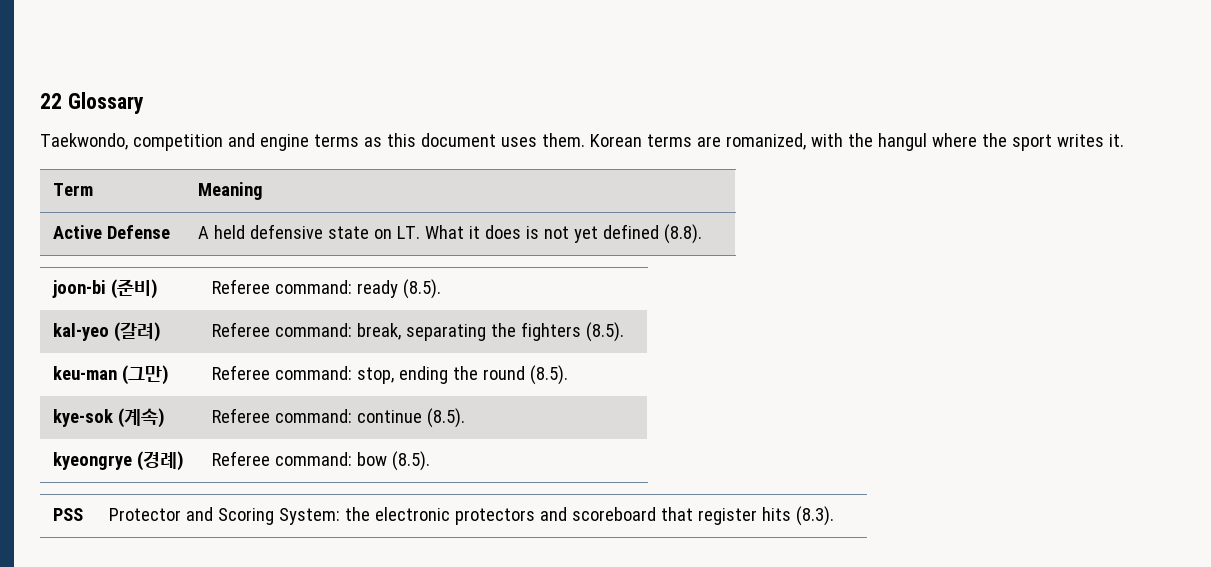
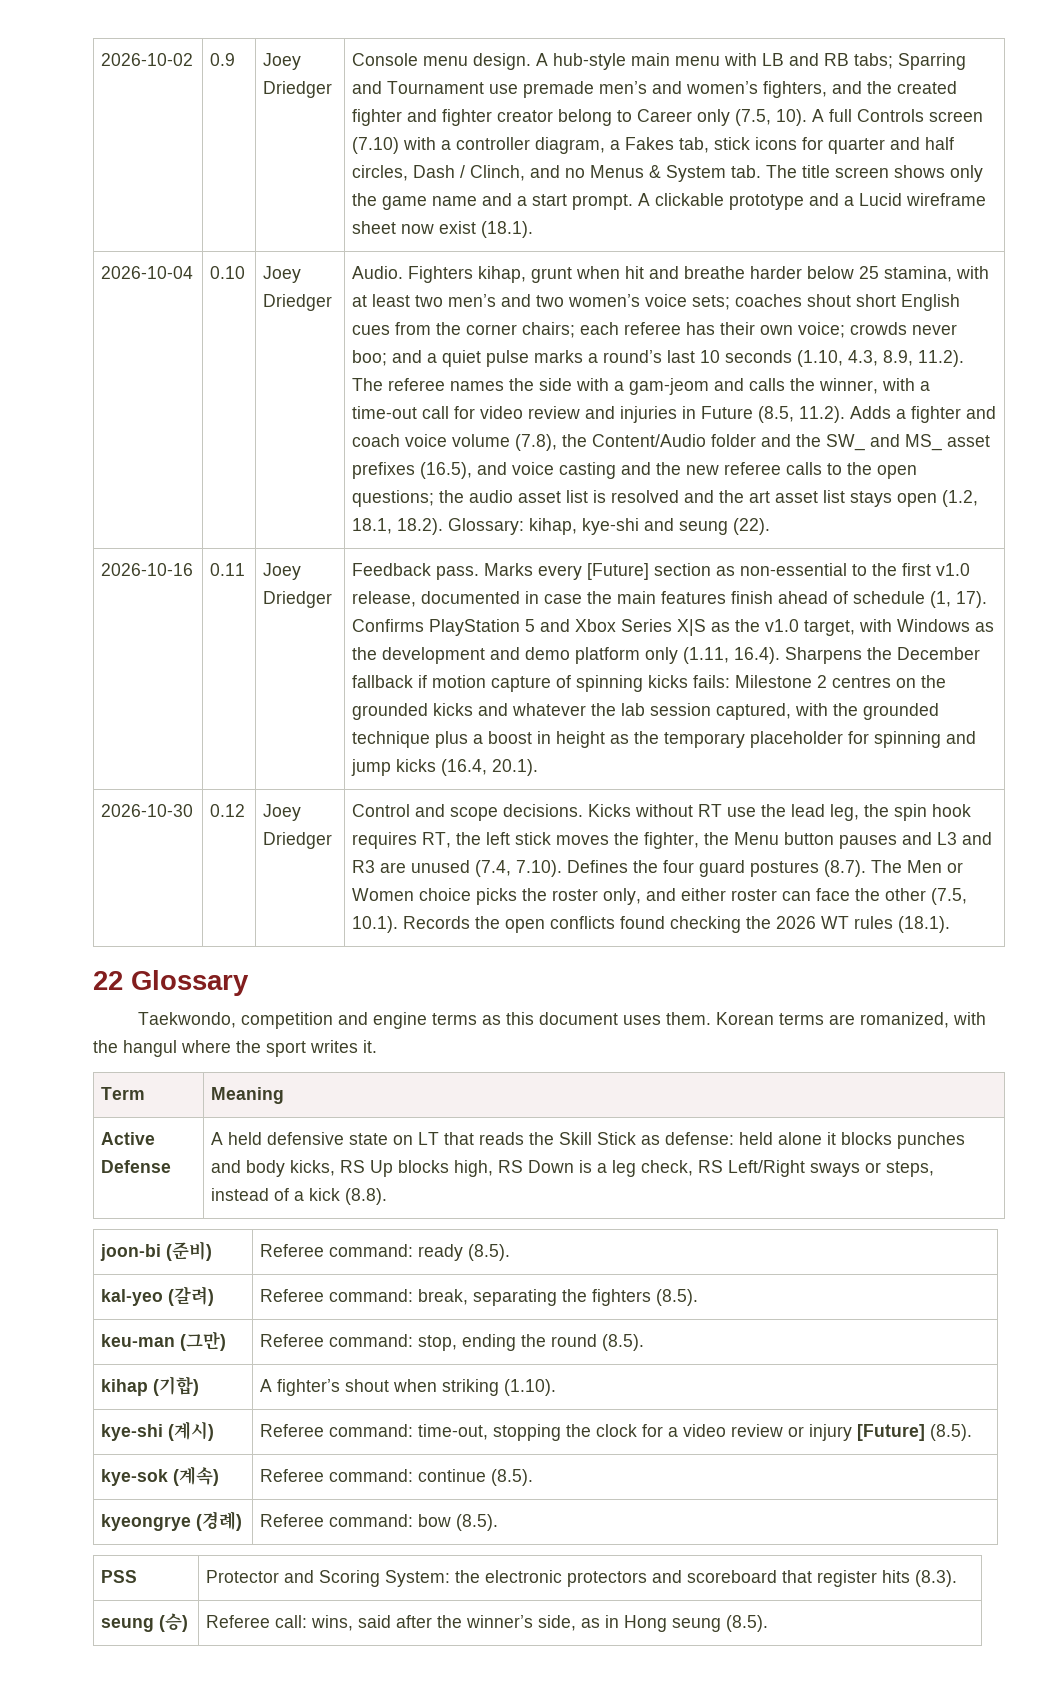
+ 2026-10-02 | 0.9 | Joey Driedger | Console menu design. A hub-style main menu with LB and RB tabs; Sparring and Tournament use premade men’s and women’s fighters, and the created fighter and fighter creator belong to Career only (7.5, 10). A full Controls screen (7.10) with a controller diagram, a Fakes tab, stick icons for quarter and half circles, Dash / Clinch, and no Menus & System tab. The title screen shows only the game name and a start prompt. A clickable prototype and a Lucid wireframe sheet now exist (18.1).
+ 2026-10-04 | 0.10 | Joey Driedger | Audio. Fighters kihap, grunt when hit and breathe harder below 25 stamina, with at least two men’s and two women’s voice sets; coaches shout short English cues from the corner chairs; each referee has their own voice; crowds never boo; and a quiet pulse marks a round’s last 10 seconds (1.10, 4.3, 8.9, 11.2). The referee names the side with a gam-jeom and calls the winner, with a time-out call for video review and injuries in Future (8.5, 11.2). Adds a fighter and coach voice volume (7.8), the Content/Audio folder and the SW_ and MS_ asset prefixes (16.5), and voice casting and the new referee calls to the open questions; the audio asset list is resolved and the art asset list stays open (1.2, 18.1, 18.2). Glossary: kihap, kye-shi and seung (22).
+ 2026-10-16 | 0.11 | Joey Driedger | Feedback pass. Marks every [Future] section as non-essential to the first v1.0 release, documented in case the main features finish ahead of schedule (1, 17). Confirms PlayStation 5 and Xbox Series X|S as the v1.0 target, with Windows as the development and demo platform only (1.11, 16.4). Sharpens the December fallback if motion capture of spinning kicks fails: Milestone 2 centres on the grounded kicks and whatever the lab session captured, with the grounded technique plus a boost in height as the temporary placeholder for spinning and jump kicks (16.4, 20.1).
+ 2026-10-30 | 0.12 | Joey Driedger | Control and scope decisions. Kicks without RT use the lead leg, the spin hook requires RT, the left stick moves the fighter, the Menu button pauses and L3 and R3 are unused (7.4, 7.10). Defines the four guard postures (8.7). The Men or Women choice picks the roster only, and either roster can face the other (7.5, 10.1). Records the open conflicts found checking the 2026 WT rules (18.1).
- A held defensive state on LT. What it does is not yet defined (8.8).
+ A held defensive state on LT that reads the Skill Stick as defense: held alone it blocks punches and body kicks, RS Up blocks high, RS Down is a leg check, RS Left/Right sways or steps, instead of a kick (8.8).
+ kihap (기합) | A fighter’s shout when striking (1.10).
+ kye-shi (계시) | Referee command: time-out, stopping the clock for a video review or injury [Future] (8.5).
+ seung (승) | Referee call: wins, said after the winner’s side, as in Hong seung (8.5).

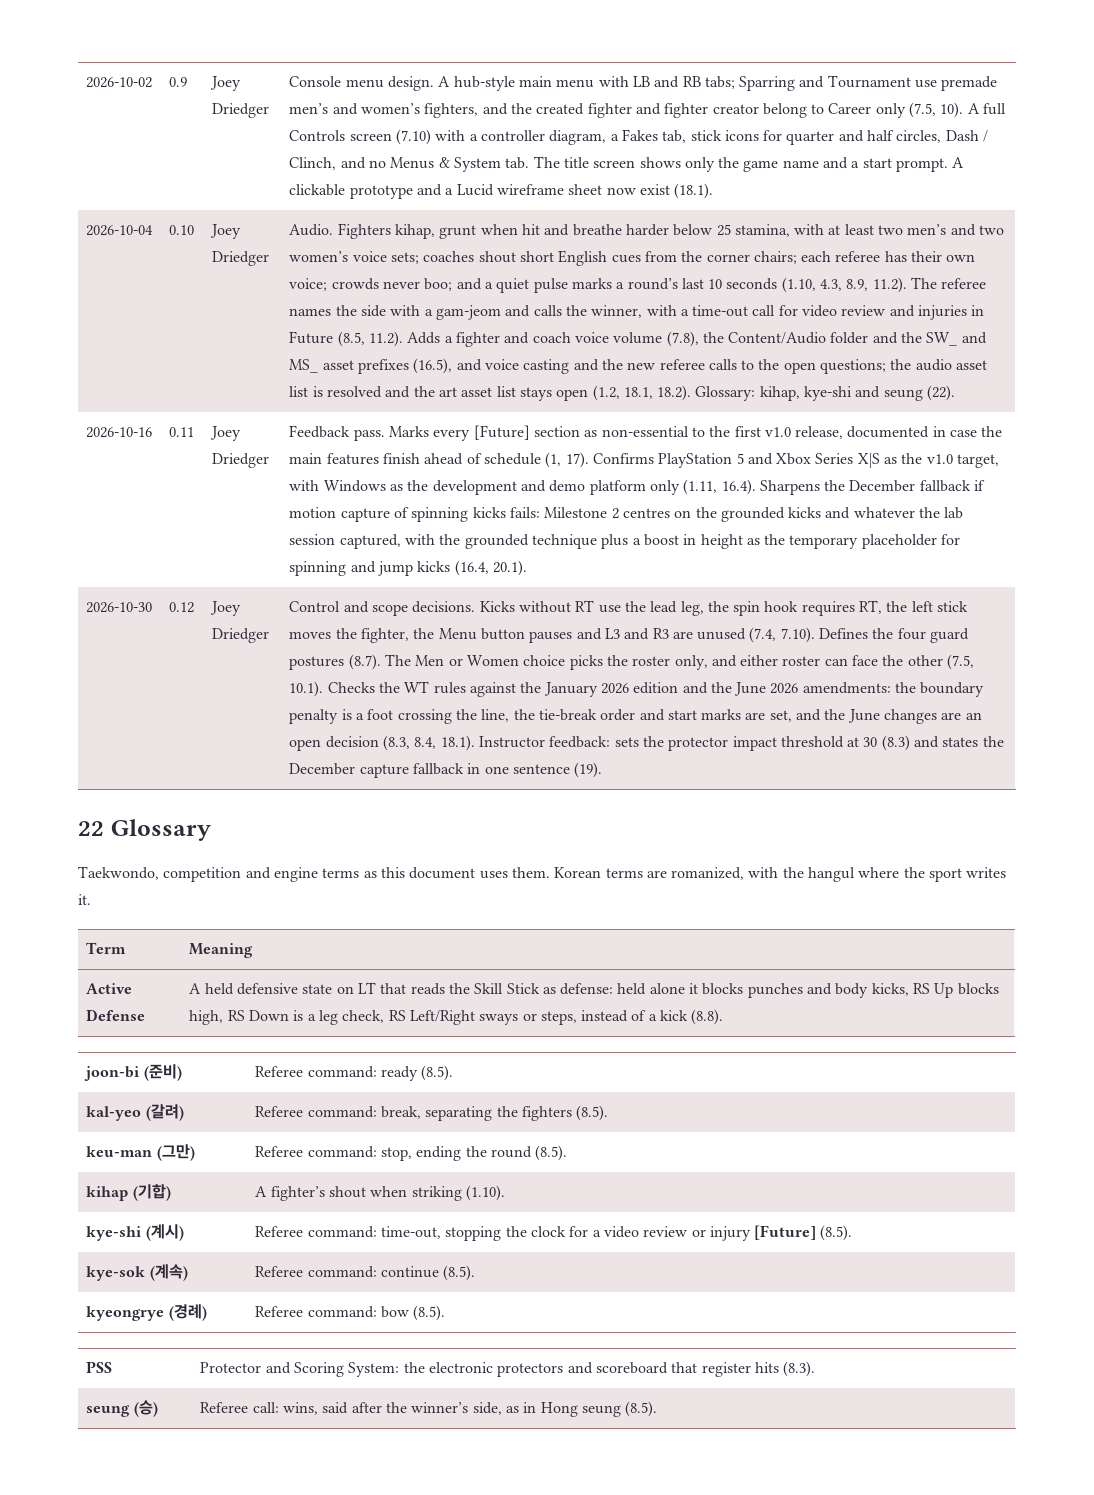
- Kicks without RT use the lead leg, the spin hook requires RT, the left stick moves the fighter, the Menu button pauses and L3 and R3 are unused (7.4, 7.10). Defines the four guard postures (8.7). The Men or Women choice picks the roster only, and either roster can face the other (7.5, 10.1). Records the open conflicts found checking the 2026 WT rules (18.1).
+ Kicks without RT use the lead leg, the spin hook requires RT, the left stick moves the fighter, the Menu button pauses and L3 and R3 are unused (7.4, 7.10). Defines the four guard postures (8.7). The Men or Women choice picks the roster only, and either roster can face the other (7.5, 10.1). Checks the WT rules against the January 2026 edition and the June 2026 amendments: the boundary penalty is a foot crossing the line, the tie-break order and start marks are set, and the June changes are an open decision (8.3, 8.4, 18.1). Instructor feedback: sets the protector impact threshold at 30 (8.3) and states the December capture fallback in one sentence (19).

